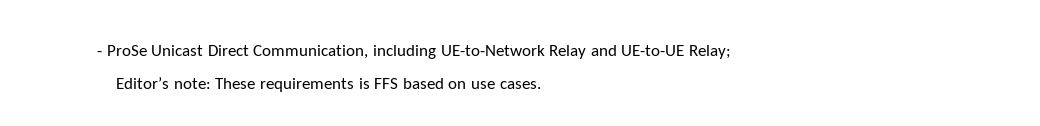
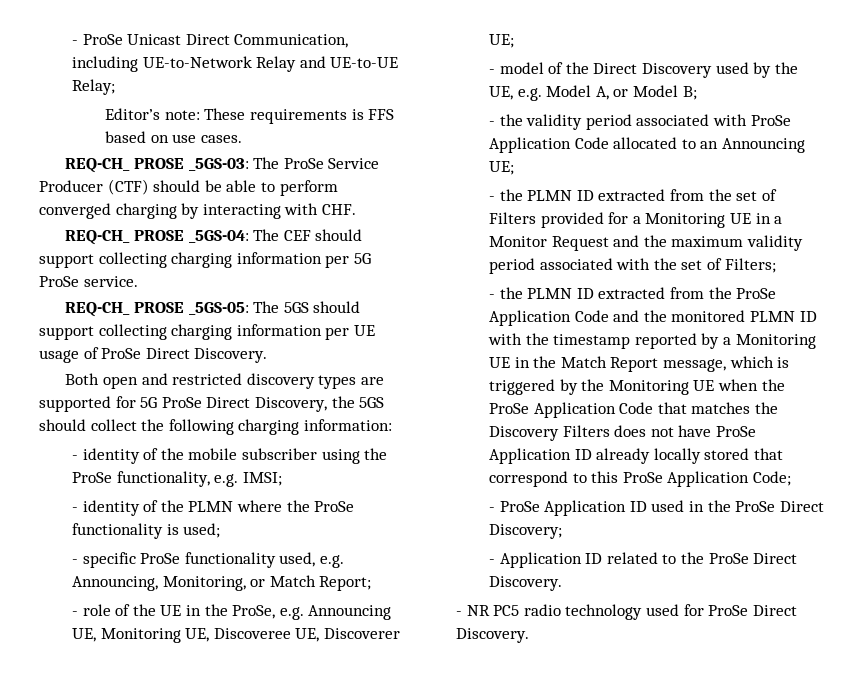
+ REQ-CH_ PROSE _5GS-03: The ProSe Service Producer (CTF) should be able to perform converged charging by interacting with CHF.
+ REQ-CH_ PROSE _5GS-04: The CEF should support collecting charging information per 5G ProSe service.
+ REQ-CH_ PROSE _5GS-05: The 5GS should support collecting charging information per UE usage of ProSe Direct Discovery.
+ Both open and restricted discovery types are supported for 5G ProSe Direct Discovery, the 5GS should collect the following charging information:
+ - identity of the mobile subscriber using the ProSe functionality, e.g. IMSI;
+ - identity of the PLMN where the ProSe functionality is used;
+ - specific ProSe functionality used, e.g. Announcing, Monitoring, or Match Report;
+ - role of the UE in the ProSe, e.g. Announcing UE, Monitoring UE, Discoveree UE, Discoverer UE;
+ - model of the Direct Discovery used by the UE, e.g. Model A, or Model B;
+ - the validity period associated with ProSe Application Code allocated to an Announcing UE;
+ - the PLMN ID extracted from the set of Filters provided for a Monitoring UE in a Monitor Request and the maximum validity period associated with the set of Filters;
+ - the PLMN ID extracted from the ProSe Application Code and the monitored PLMN ID with the timestamp reported by a Monitoring UE in the Match Report message, which is triggered by the Monitoring UE when the ProSe Application Code that matches the Discovery Filters does not have ProSe Application ID already locally stored that correspond to this ProSe Application Code;
+ - ProSe Application ID used in the ProSe Direct Discovery;
+ - Application ID related to the ProSe Direct Discovery.
+ - NR PC5 radio technology used for ProSe Direct Discovery.

